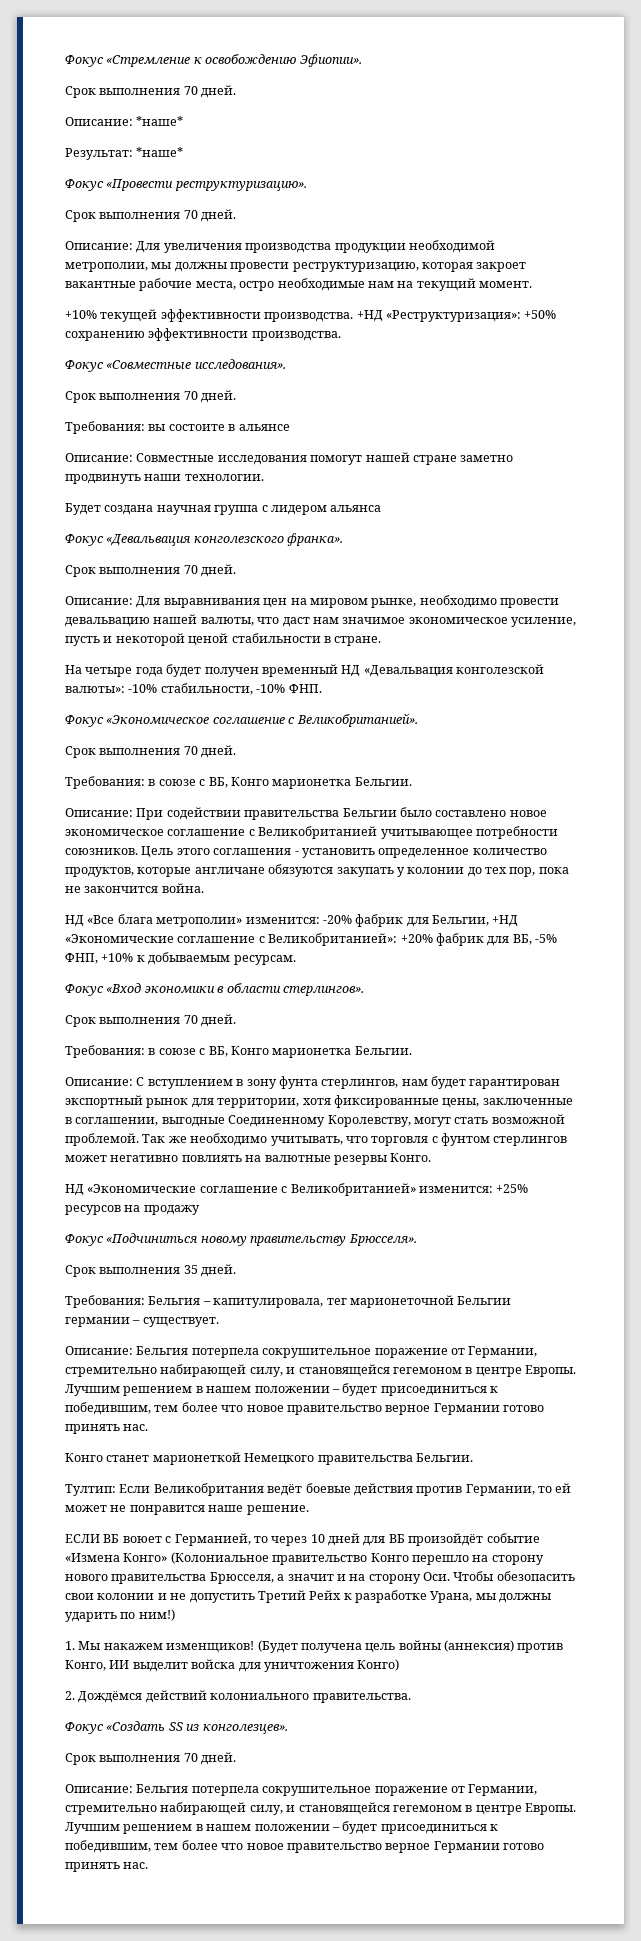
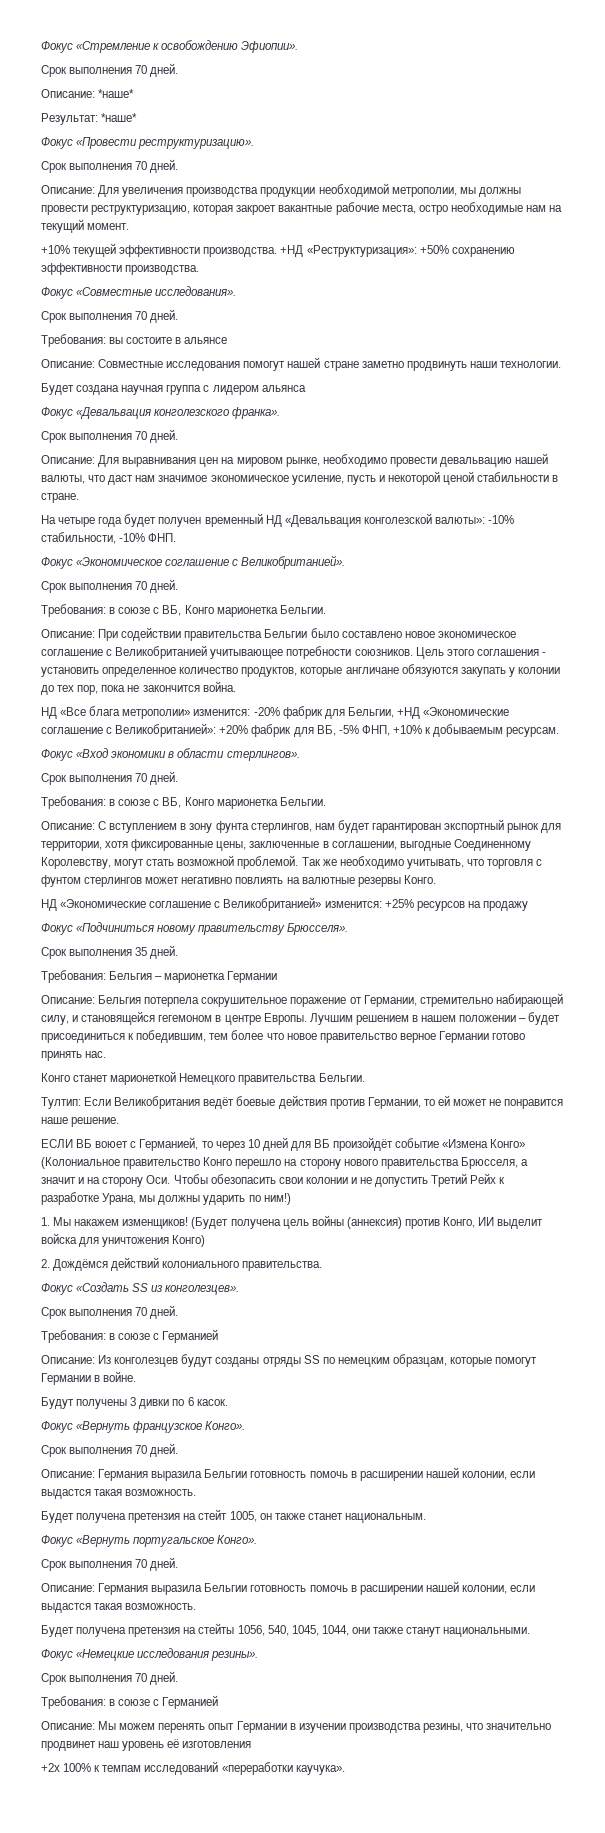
- Требования: Бельгия – капитулировала, тег марионеточной Бельгии германии – существует.
+ Требования: Бельгия – марионетка Германии
  Фокус «Создать SS из конголезцев».
  Срок выполнения 70 дней.
- Описание: Бельгия потерпела сокрушительное поражение от Германии, стремительно набирающей силу, и становящейся гегемоном в центре Европы. Лучшим решением в нашем положении – будет присоединиться к победившим, тем более что новое правительство верное Германии готово принять нас.
+ Требования: в союзе с Германией
+ Описание: Из конголезцев будут созданы отряды SS по немецким образцам, которые помогут Германии в войне.
+ Будут получены 3 дивки по 6 касок.
+ Фокус «Вернуть французское Конго».
+ Срок выполнения 70 дней.
+ Описание: Германия выразила Бельгии готовность помочь в расширении нашей колонии, если выдастся такая возможность.
+ Будет получена претензия на стейт 1005, он также станет национальным.
+ Фокус «Вернуть португальское Конго».
+ Срок выполнения 70 дней.
+ Описание: Германия выразила Бельгии готовность помочь в расширении нашей колонии, если выдастся такая возможность.
+ Будет получена претензия на стейты 1056, 540, 1045, 1044, они также станут национальными.
+ Фокус «Немецкие исследования резины».
+ Срок выполнения 70 дней.
+ Требования: в союзе с Германией
+ Описание: Мы можем перенять опыт Германии в изучении производства резины, что значительно продвинет наш уровень её изготовления
+ +2х 100% к темпам исследований «переработки каучука».

